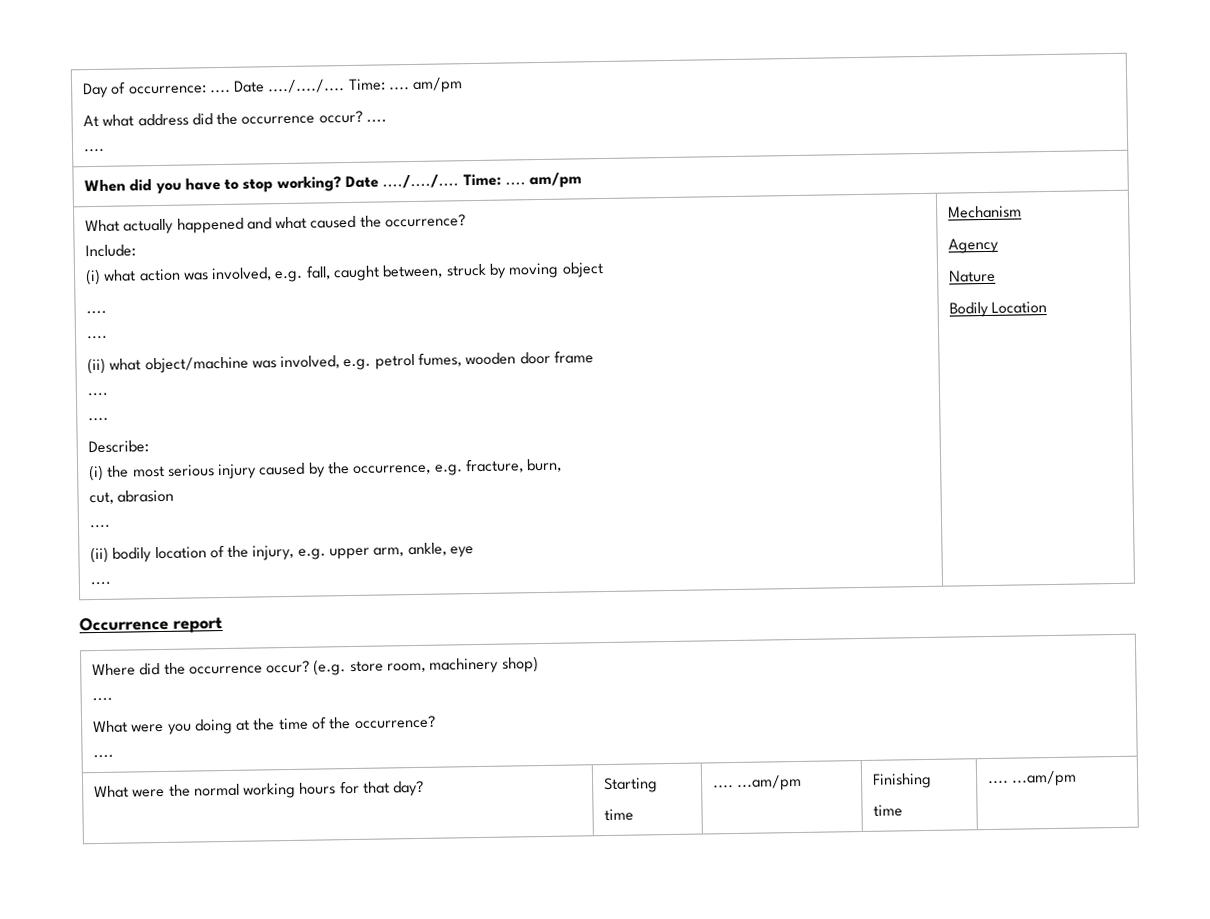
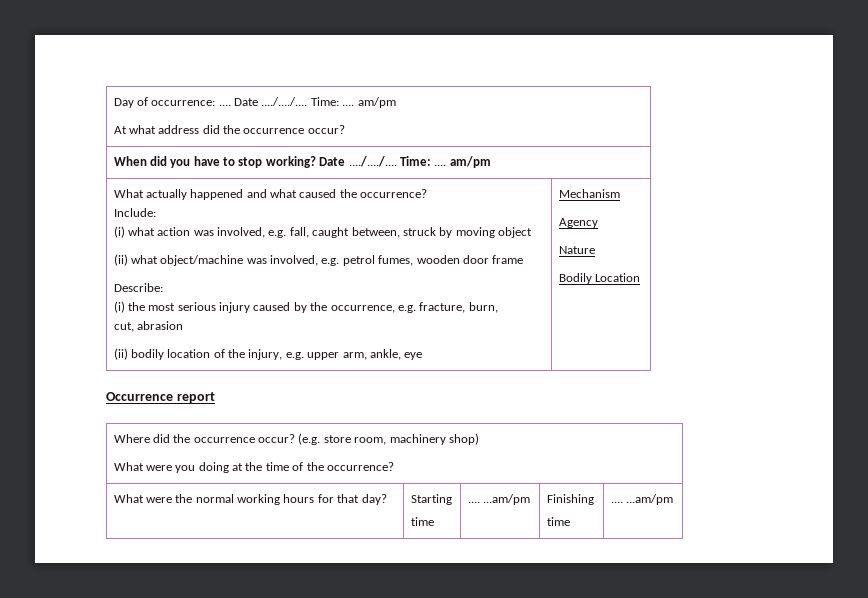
  Day of occurrence: .... Date ..../..../.... Time: .... am/pm
- At what address did the occurrence occur? ....
- ....
+ At what address did the occurrence occur?
  (i) what action was involved, e.g. fall, caught between, struck by moving object
- ....
- ....
  (ii) what object/machine was involved, e.g. petrol fumes, wooden door frame
- ....
- ....
  cut, abrasion
- ....
  (ii) bodily location of the injury, e.g. upper arm, ankle, eye
- ....
  Where did the occurrence occur? (e.g. store room, machinery shop)
- ....
  What were you doing at the time of the occurrence?
- ....

